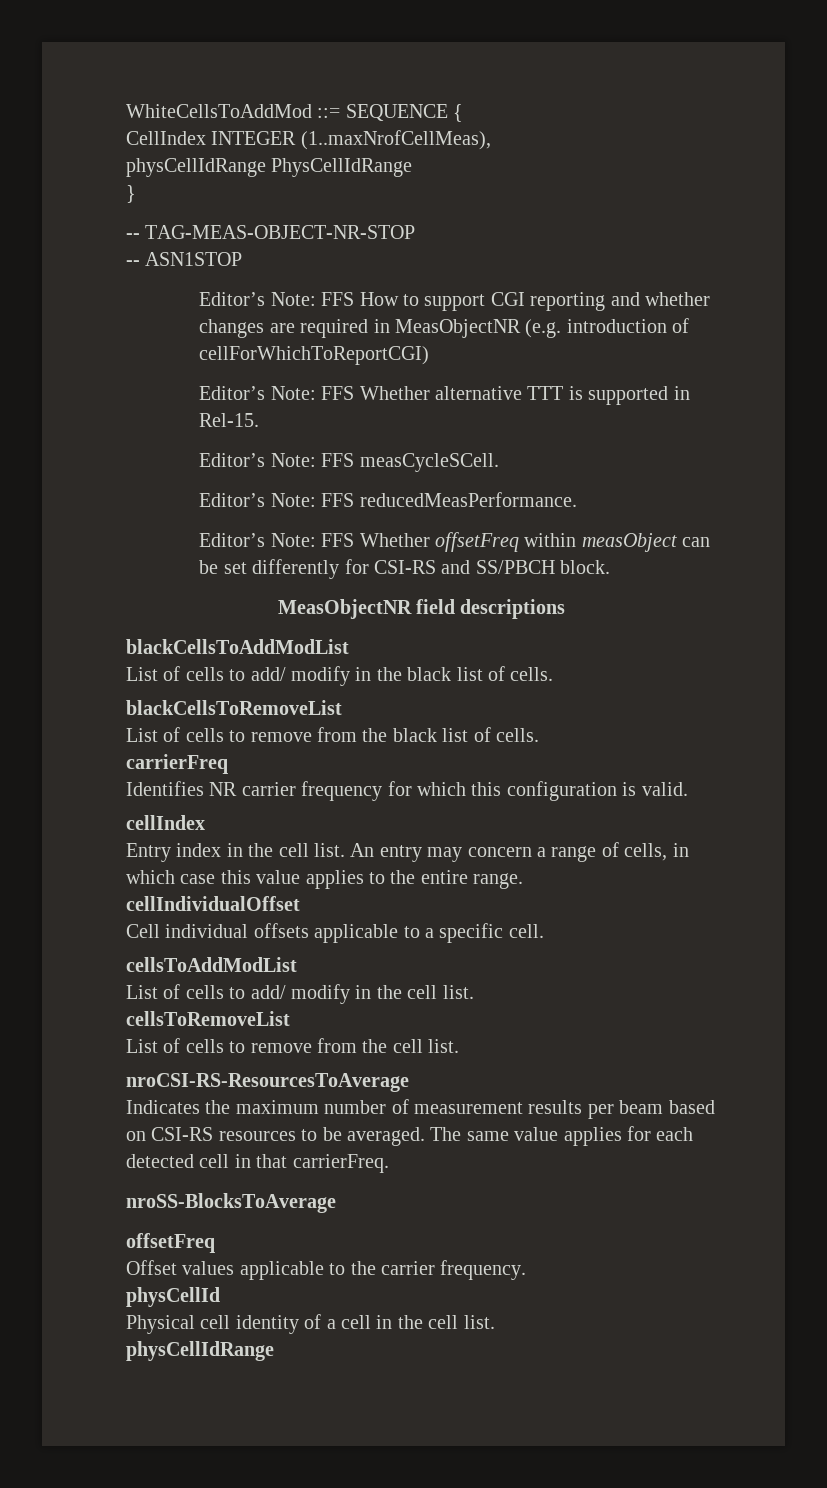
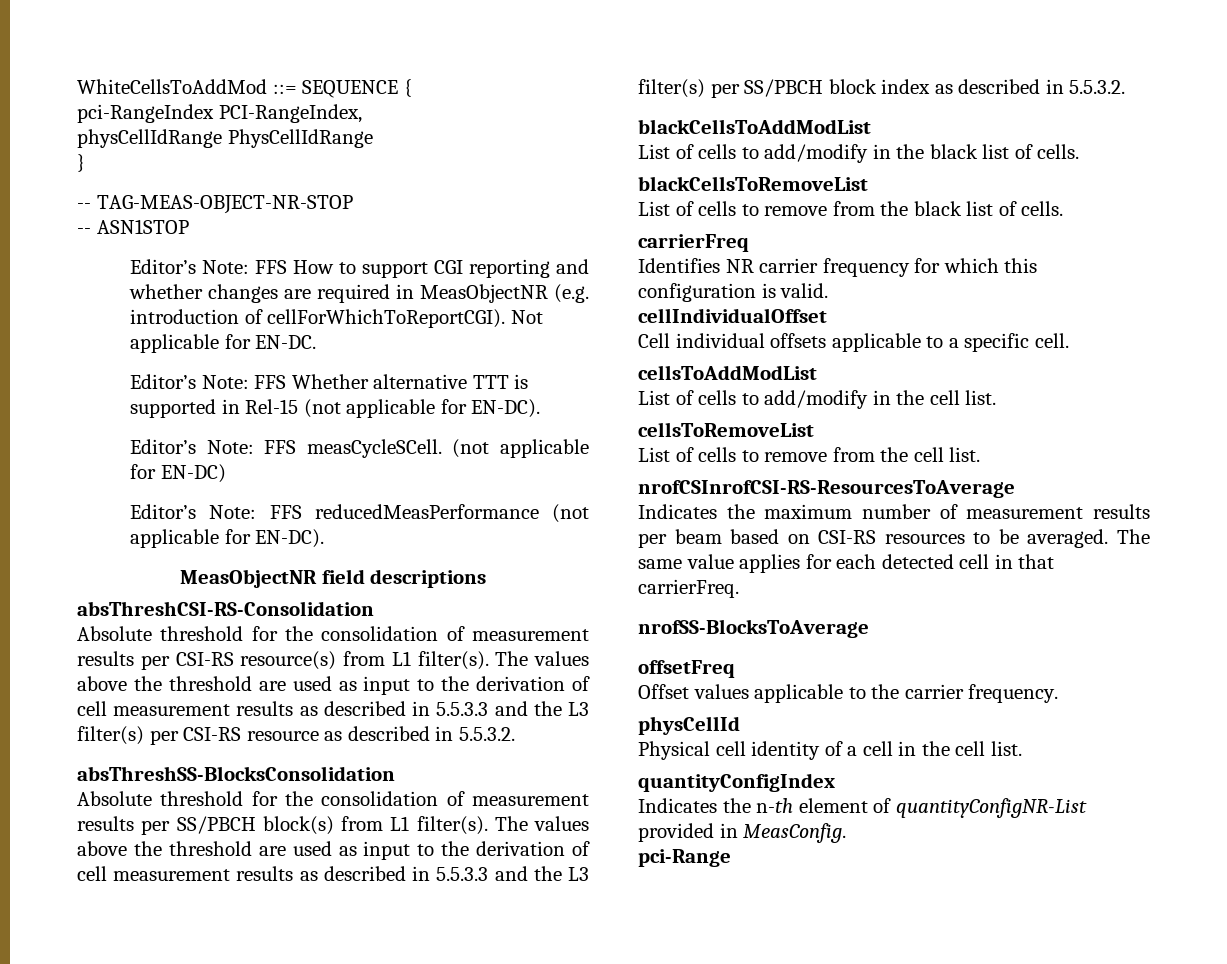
- CellIndex INTEGER (1..maxNrofCellMeas),
+ pci-RangeIndex PCI-RangeIndex,
- Editor’s Note: FFS How to support CGI reporting and whether changes are required in MeasObjectNR (e.g. introduction of cellForWhichToReportCGI)
+ Editor’s Note: FFS How to support CGI reporting and whether changes are required in MeasObjectNR (e.g. introduction of cellForWhichToReportCGI). Not applicable for EN-DC.
- Editor’s Note: FFS Whether alternative TTT is supported in Rel-15.
+ Editor’s Note: FFS Whether alternative TTT is supported in Rel-15 (not applicable for EN-DC).
- Editor’s Note: FFS measCycleSCell.
- Editor’s Note: FFS reducedMeasPerformance.
- Editor’s Note: FFS Whether offsetFreq within measObject can be set differently for CSI-RS and SS/PBCH block.
+ Editor’s Note: FFS measCycleSCell. (not applicable for EN-DC)
+ Editor’s Note: FFS reducedMeasPerformance (not applicable for EN-DC).
  MeasObjectNR field descriptions
+ absThreshCSI-RS-Consolidation
+ Absolute threshold for the consolidation of measurement results per CSI-RS resource(s) from L1 filter(s). The values above the threshold are used as input to the derivation of cell measurement results as described in 5.5.3.3 and the L3 filter(s) per CSI-RS resource as described in 5.5.3.2.
+ absThreshSS-BlocksConsolidation
+ Absolute threshold for the consolidation of measurement results per SS/PBCH block(s) from L1 filter(s). The values above the threshold are used as input to the derivation of cell measurement results as described in 5.5.3.3 and the L3 filter(s) per SS/PBCH block index as described in 5.5.3.2.
- List of cells to add/ modify in the black list of cells.
+ List of cells to add/modify in the black list of cells.
- cellIndex
- Entry index in the cell list. An entry may concern a range of cells, in which case this value applies to the entire range.
- List of cells to add/ modify in the cell list.
+ List of cells to add/modify in the cell list.
- nroCSI-RS-ResourcesToAverage
+ nrofCSInrofCSI-RS-ResourcesToAverage
- nroSS-BlocksToAverage
+ nrofSS-BlocksToAverage
  Physical cell identity of a cell in the cell list.
- physCellIdRange
+ quantityConfigIndex
+ Indicates the n-th element of quantityConfigNR-List provided in MeasConfig.
+ pci-Range

